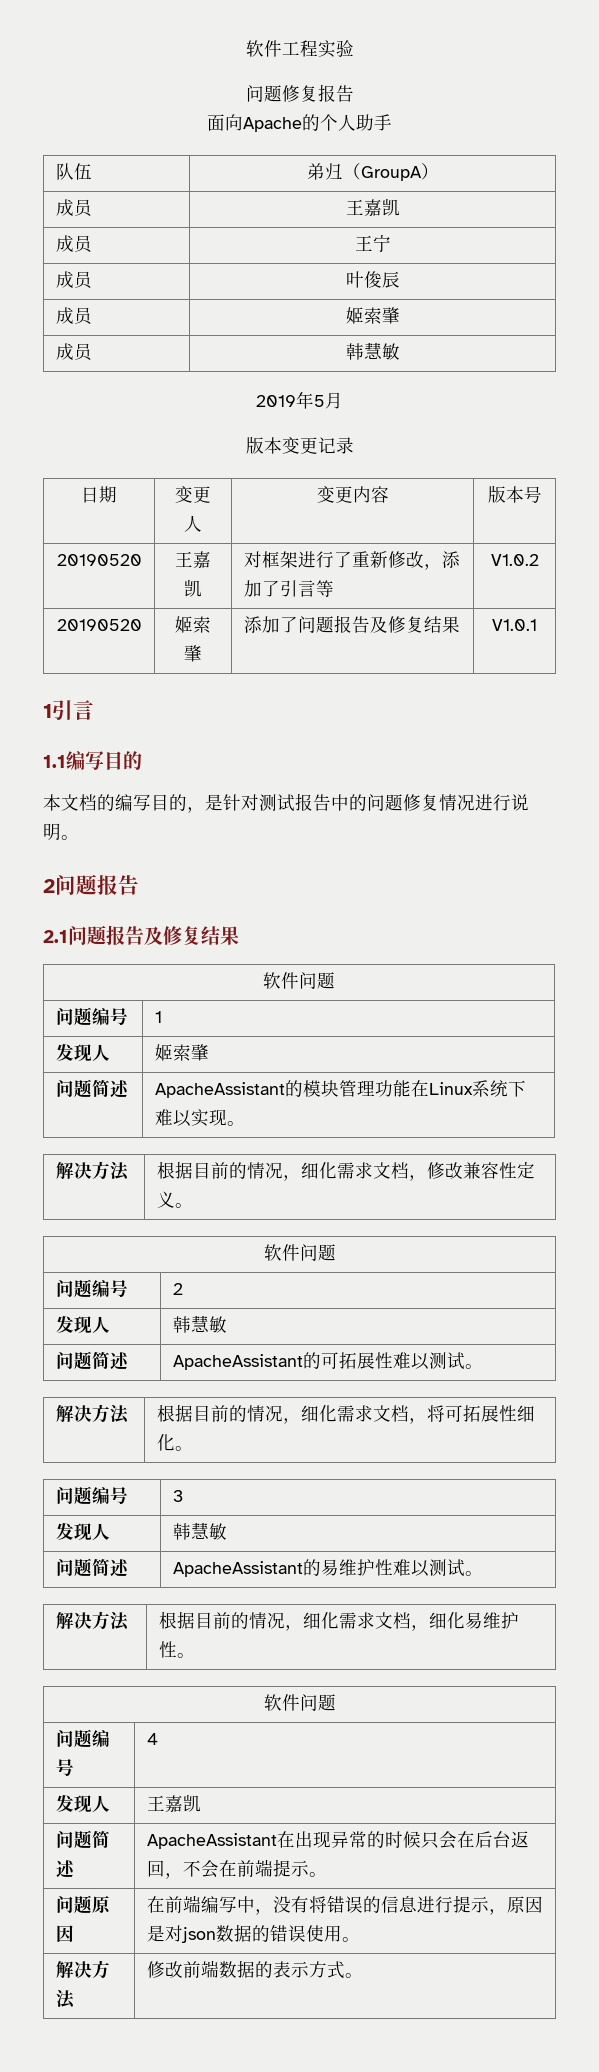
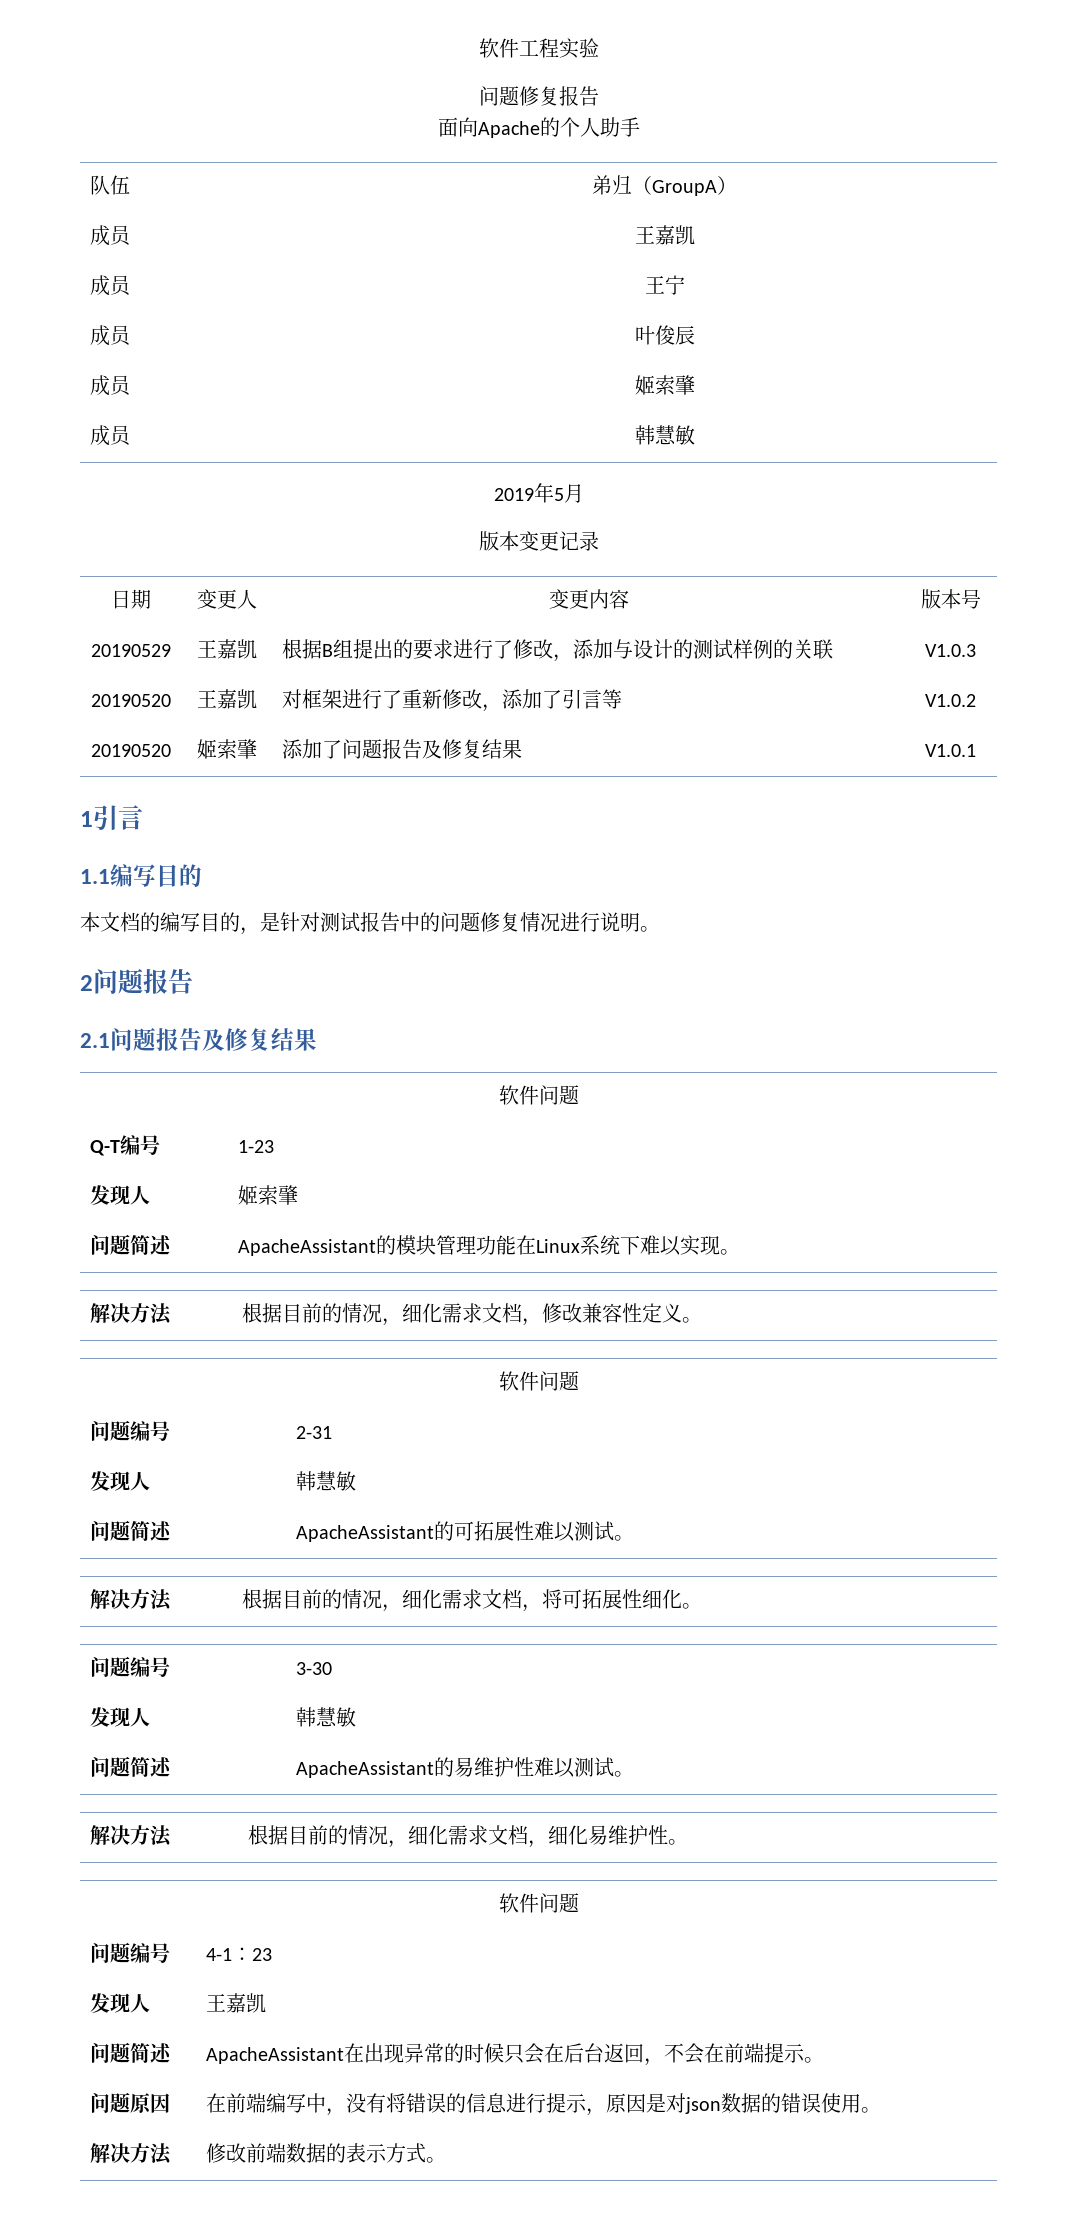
+ 20190529 | 王嘉凯 | 根据B组提出的要求进行了修改，添加与设计的测试样例的关联 | V1.0.3
- 问题编号 | 1
+ Q-T编号 | 1-23
- 问题编号 | 2
+ 问题编号 | 2-31
- 问题编号 | 3
+ 问题编号 | 3-30
- 问题编号 | 4
+ 问题编号 | 4-1：23

